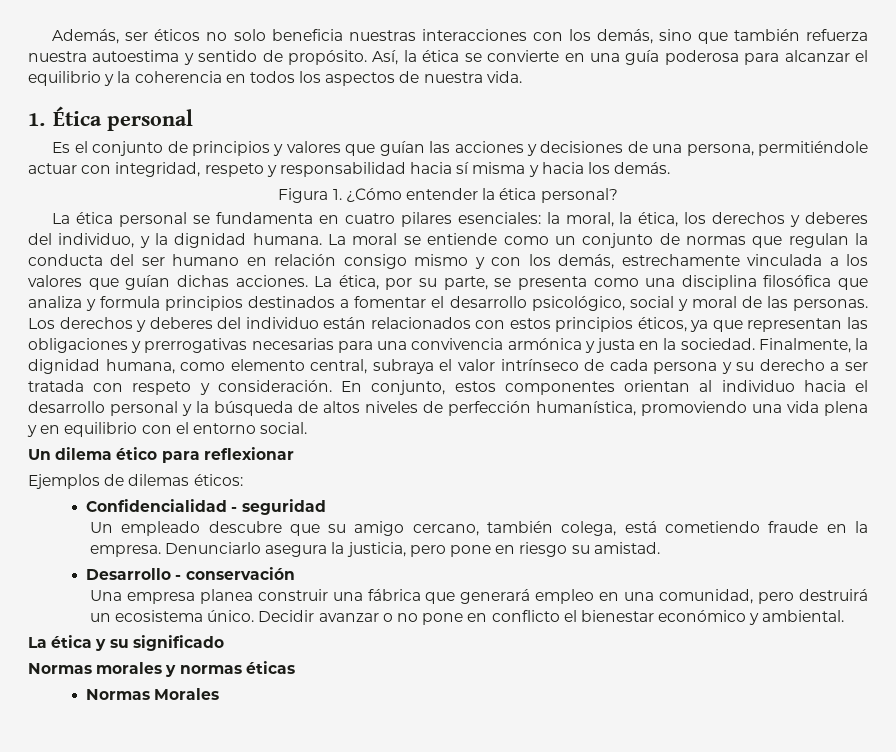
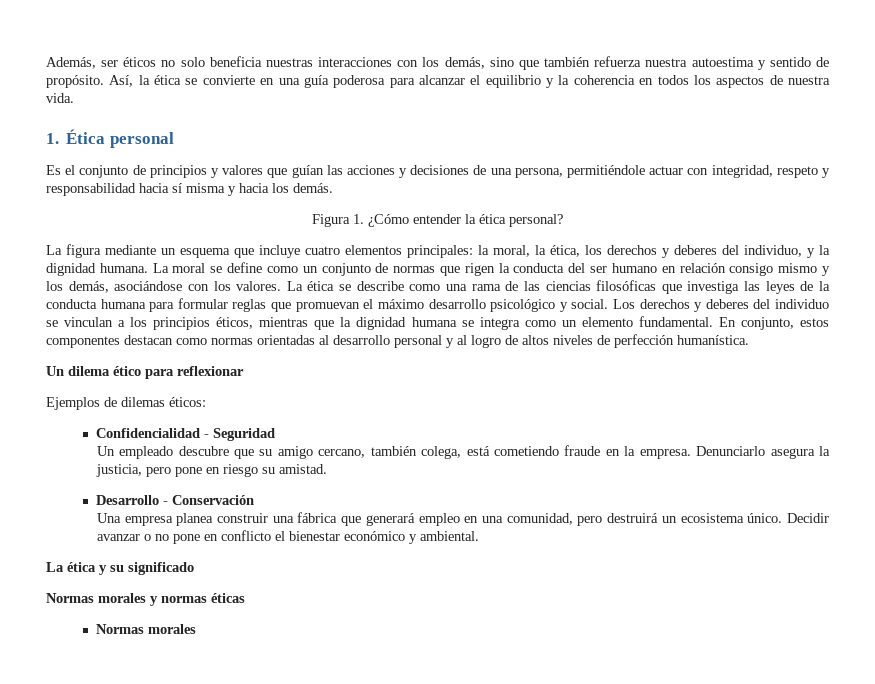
- La ética personal se fundamenta en cuatro pilares esenciales: la moral, la ética, los derechos y deberes del individuo, y la dignidad humana.
+ La figura mediante un esquema que incluye cuatro elementos principales: la moral, la ética, los derechos y deberes del individuo, y la dignidad humana.
- La moral se entiende como un conjunto de normas que regulan la conducta del ser humano en relación consigo mismo y con los demás, estrechamente vinculada a los valores que guían dichas acciones. La ética, por su parte, se presenta como una disciplina filosófica que analiza y formula principios destinados a fomentar el desarrollo psicológico, social y moral de las personas.
+ La moral se define como un conjunto de normas que rigen la conducta del ser humano en relación consigo mismo y los demás, asociándose con los valores. La ética se describe como una rama de las ciencias filosóficas que investiga las leyes de la conducta humana para formular reglas que promuevan el máximo desarrollo psicológico y social.
- Los derechos y deberes del individuo están relacionados con estos principios éticos, ya que representan las obligaciones y prerrogativas necesarias para una convivencia armónica y justa en la sociedad. Finalmente, la dignidad humana, como elemento central, subraya el valor intrínseco de cada persona y su derecho a ser tratada con respeto y consideración. En conjunto, estos componentes orientan al individuo hacia el desarrollo personal y la búsqueda de altos niveles de perfección humanística, promoviendo una vida plena y en equilibrio con el entorno social.
+ Los derechos y deberes del individuo se vinculan a los principios éticos, mientras que la dignidad humana se integra como un elemento fundamental. En conjunto, estos componentes destacan como normas orientadas al desarrollo personal y al logro de altos niveles de perfección humanística.
- Confidencialidad - seguridad
+ Confidencialidad - Seguridad
- Desarrollo - conservación
+ Desarrollo - Conservación
  Normas morales y normas éticas
- Normas Morales
+ Normas morales

